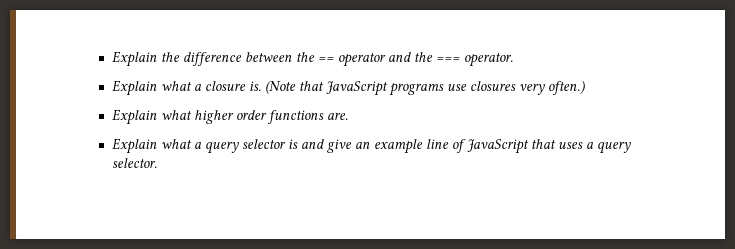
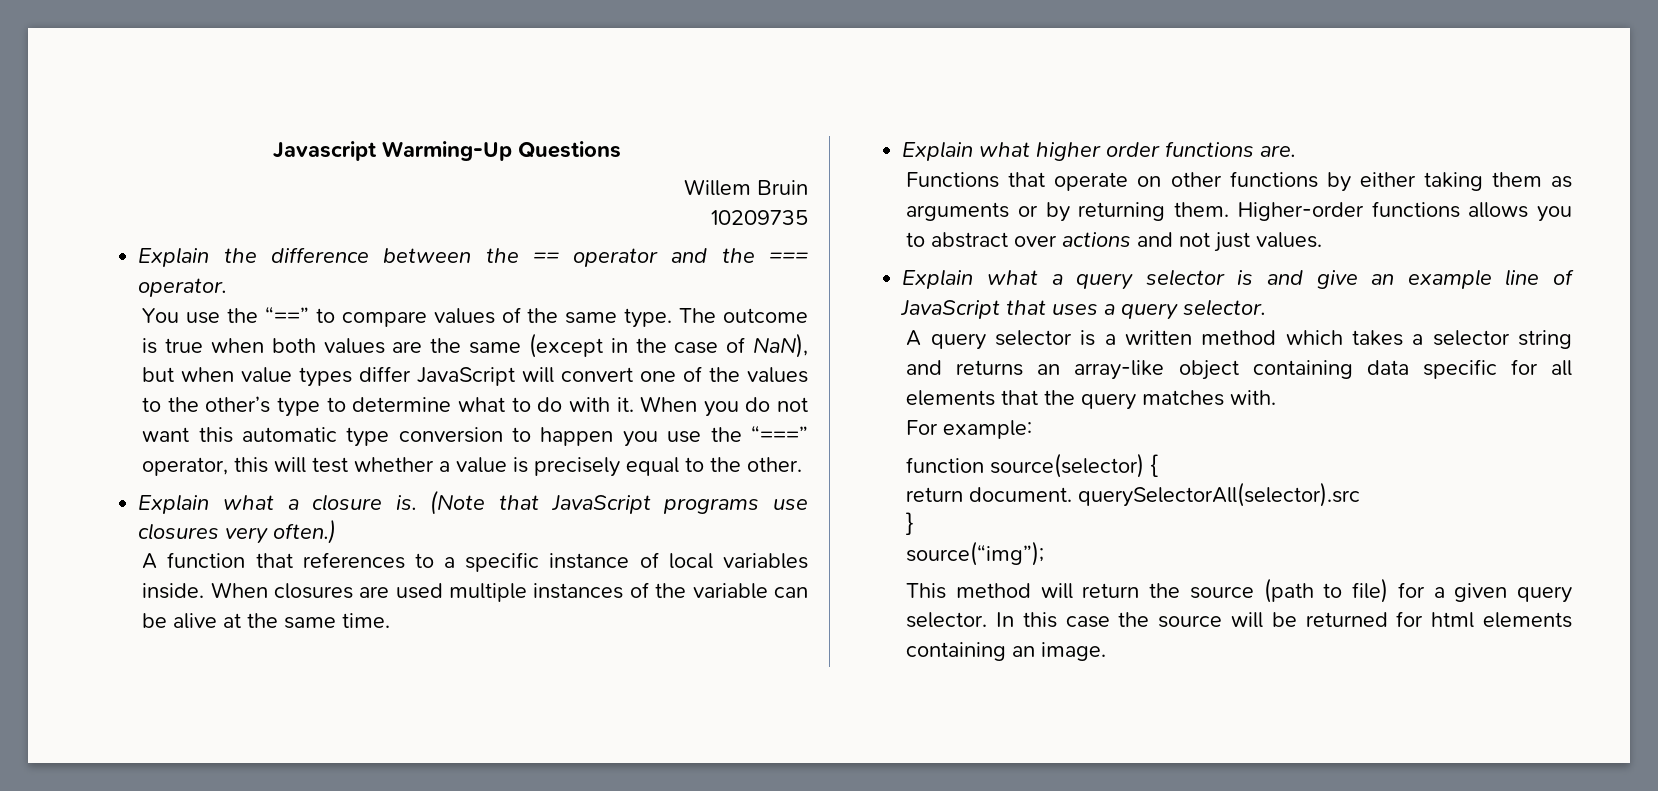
+ Javascript Warming-Up Questions
+ Willem Bruin
+ 10209735
+ You use the “==” to compare values of the same type. The outcome is true when both values are the same (except in the case of NaN), but when value types differ JavaScript will convert one of the values to the other’s type to determine what to do with it. When you do not want this automatic type conversion to happen you use the “===” operator, this will test whether a value is precisely equal to the other.
+ A function that references to a specific instance of local variables inside. When closures are used multiple instances of the variable can be alive at the same time.
+ Functions that operate on other functions by either taking them as arguments or by returning them. Higher-order functions allows you to abstract over actions and not just values.
+ A query selector is a written method which takes a selector string and returns an array-like object containing data specific for all elements that the query matches with.
+ For example:
+ function source(selector) {
+ return document. querySelectorAll(selector).src
+ }
+ source(“img”);
+ This method will return the source (path to file) for a given query selector. In this case the source will be returned for html elements containing an image.

